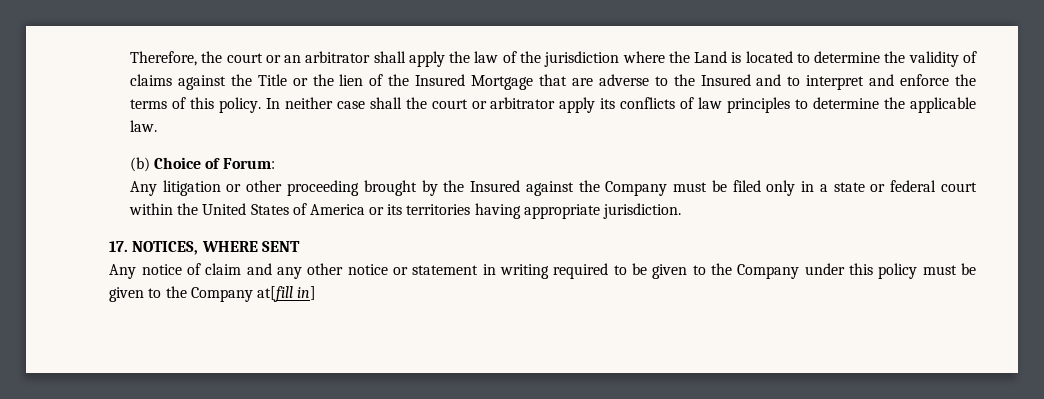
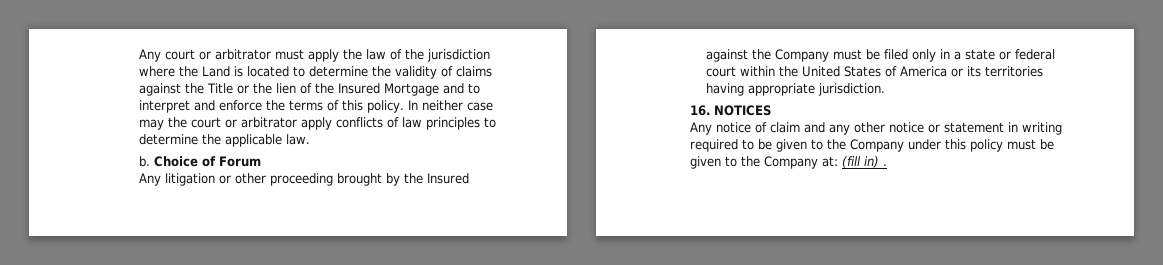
- Therefore, the court or an arbitrator shall apply the law of the jurisdiction where the Land is located to determine the validity of claims against the Title or the lien of the Insured Mortgage that are adverse to the Insured and to interpret and enforce the terms of this policy.
+ Any court or arbitrator must apply the law of the jurisdiction where the Land is located to determine the validity of claims against the Title or the lien of the Insured Mortgage and to interpret and enforce the terms of this policy.
- In neither case shall the court or arbitrator apply its conflicts of law principles to determine the applicable law.
+ In neither case may the court or arbitrator apply conflicts of law principles to determine the applicable law.
- (b) Choice of Forum:
+ b. Choice of Forum
- 17. NOTICES, WHERE SENT
+ 16. NOTICES
- Any notice of claim and any other notice or statement in writing required to be given to the Company under this policy must be given to the Company at[fill in]
+ Any notice of claim and any other notice or statement in writing required to be given to the Company under this policy must be given to the Company at: (fill in) .

